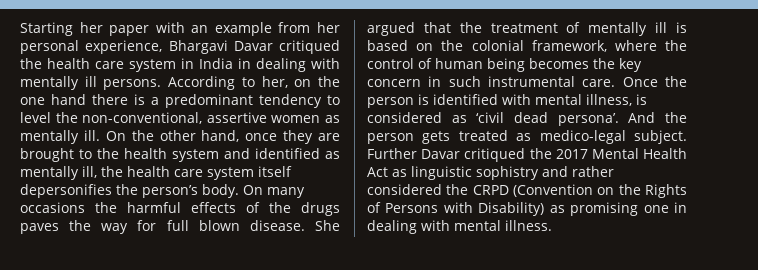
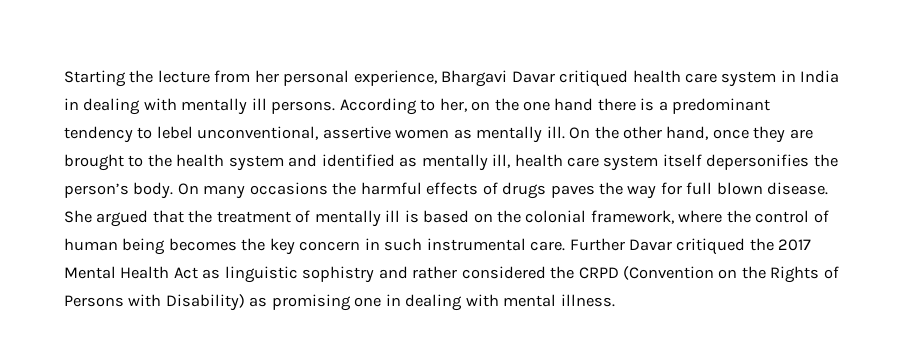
- Starting her paper with an example from her personal experience, Bhargavi Davar critiqued the health care system in India in dealing with mentally ill persons.
+ Starting the lecture from her personal experience, Bhargavi Davar critiqued health care system in India in dealing with mentally ill persons.
- According to her, on the one hand there is a predominant tendency to level the non-conventional, assertive women as mentally ill.
+ According to her, on the one hand there is a predominant tendency to lebel unconventional, assertive women as mentally ill.
- On the other hand, once they are brought to the health system and identified as mentally ill, the health care system itself depersonifies the person’s body.
+ On the other hand, once they are brought to the health system and identified as mentally ill, health care system itself depersonifies the person’s body.
- On many occasions the harmful effects of the drugs paves the way for full blown disease.
+ On many occasions the harmful effects of drugs paves the way for full blown disease.
- Once the person is identified with mental illness, is considered as ‘civil dead persona’. And the person gets treated as medico-legal subject.

